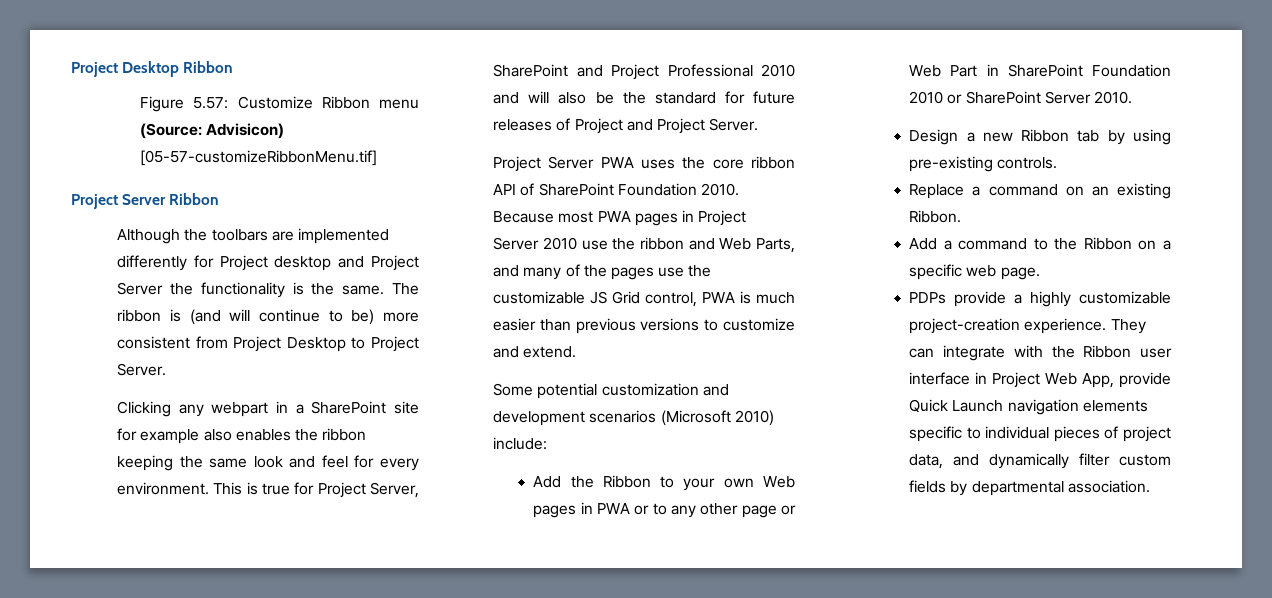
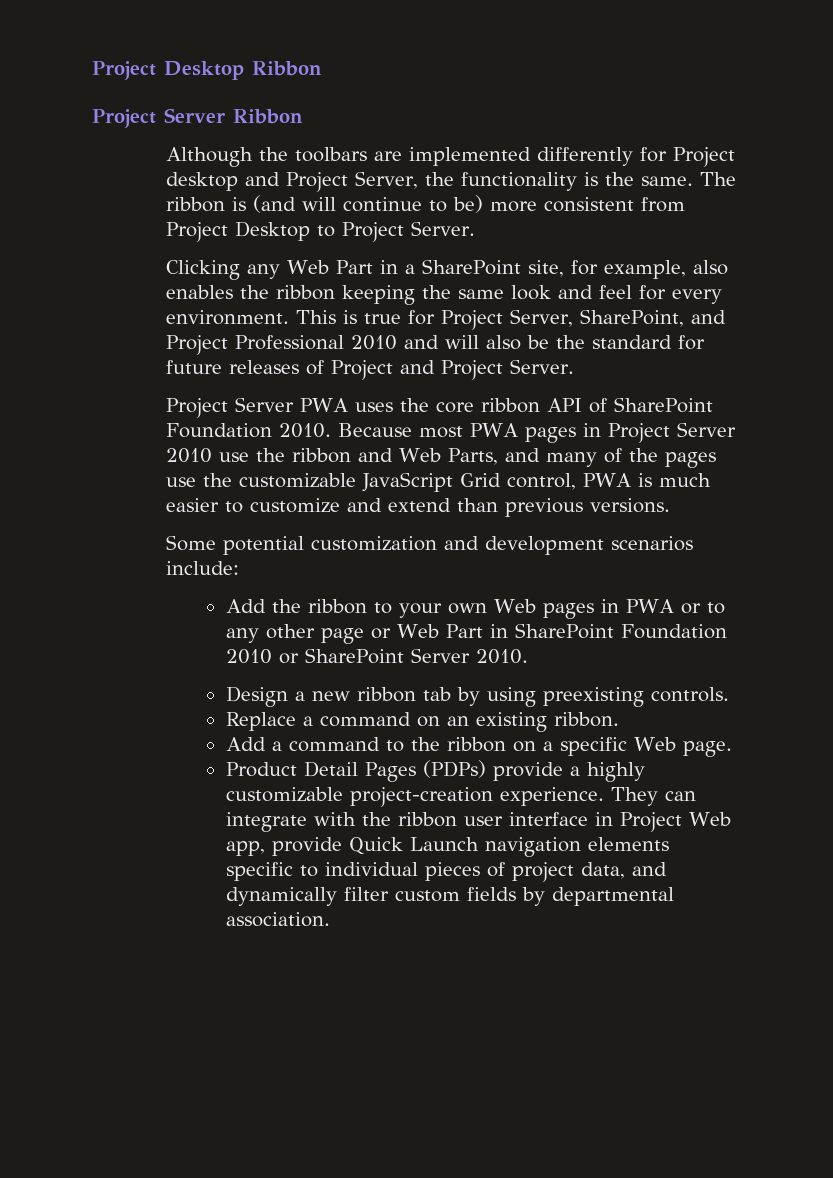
- Figure 5.57: Customize Ribbon menu (Source: Advisicon) [05-57-customizeRibbonMenu.tif]
- Although the toolbars are implemented differently for Project desktop and Project Server the functionality is the same.
+ Although the toolbars are implemented differently for Project desktop and Project Server, the functionality is the same.
- Clicking any webpart in a SharePoint site for example also enables the ribbon keeping the same look and feel for every environment.
+ Clicking any Web Part in a SharePoint site, for example, also enables the ribbon keeping the same look and feel for every environment.
- This is true for Project Server, SharePoint and Project Professional 2010 and will also be the standard for future releases of Project and Project Server.
+ This is true for Project Server, SharePoint, and Project Professional 2010 and will also be the standard for future releases of Project and Project Server.
- Because most PWA pages in Project Server 2010 use the ribbon and Web Parts, and many of the pages use the customizable JS Grid control, PWA is much easier than previous versions to customize and extend.
+ Because most PWA pages in Project Server 2010 use the ribbon and Web Parts, and many of the pages use the customizable JavaScript Grid control, PWA is much easier to customize and extend than previous versions.
- Some potential customization and development scenarios (Microsoft 2010) include:
+ Some potential customization and development scenarios include:
- Add the Ribbon to your own Web pages in PWA or to any other page or Web Part in SharePoint Foundation 2010 or SharePoint Server 2010.
+ Add the ribbon to your own Web pages in PWA or to any other page or Web Part in SharePoint Foundation 2010 or SharePoint Server 2010.
- Design a new Ribbon tab by using pre-existing controls.
+ Design a new ribbon tab by using preexisting controls.
- Replace a command on an existing Ribbon.
+ Replace a command on an existing ribbon.
- Add a command to the Ribbon on a specific web page.
+ Add a command to the ribbon on a specific Web page.
- PDPs provide a highly customizable project-creation experience.
+ Product Detail Pages (PDPs) provide a highly customizable project-creation experience.
- They can integrate with the Ribbon user interface in Project Web App, provide Quick Launch navigation elements specific to individual pieces of project data, and dynamically filter custom fields by departmental association.
+ They can integrate with the ribbon user interface in Project Web app, provide Quick Launch navigation elements specific to individual pieces of project data, and dynamically filter custom fields by departmental association.

